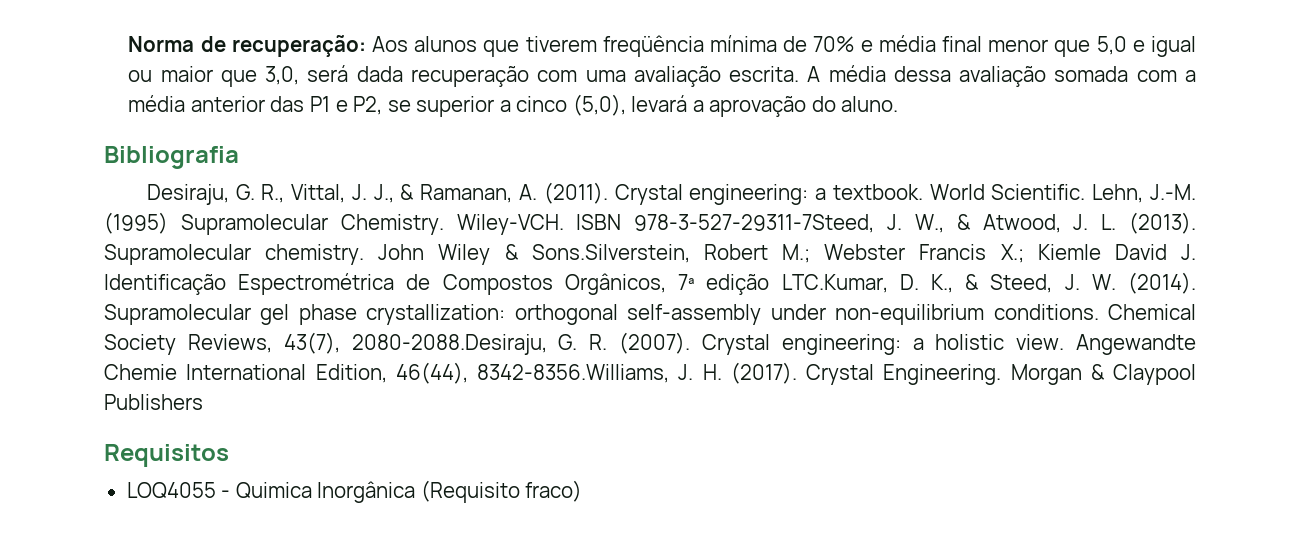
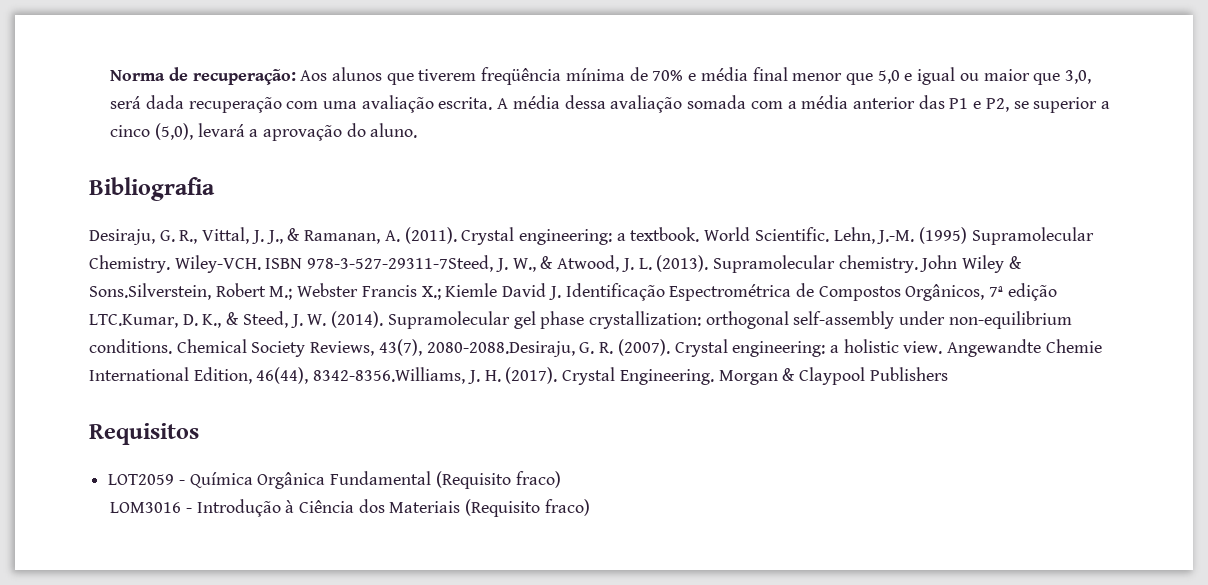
- LOQ4055 - Quimica Inorgânica (Requisito fraco)
+ LOT2059 - Química Orgânica Fundamental (Requisito fraco)
+ LOM3016 - Introdução à Ciência dos Materiais (Requisito fraco)

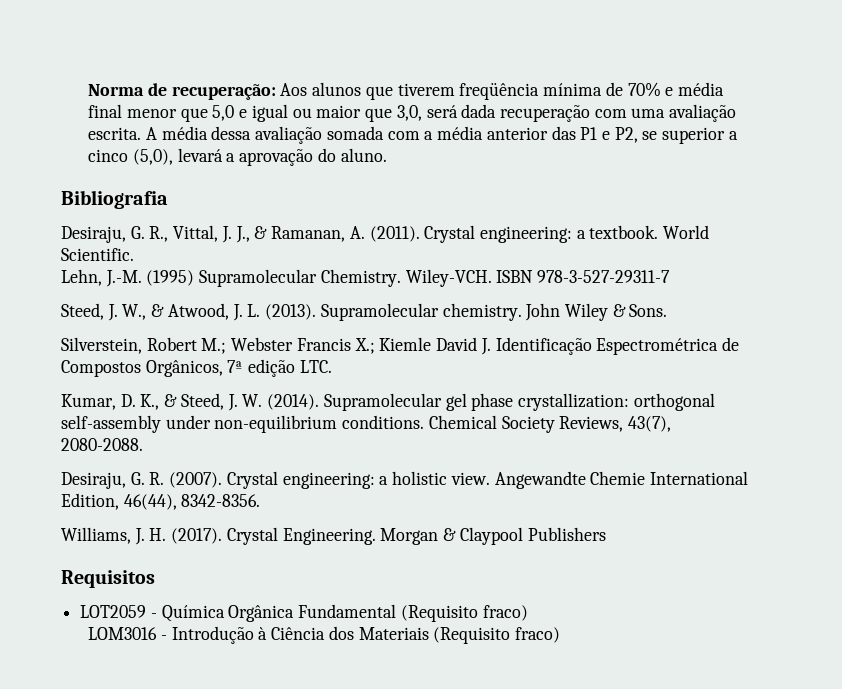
- World Scientific. Lehn, J.-M. (1995) Supramolecular Chemistry.
+ World Scientific.
+ Lehn, J.-M. (1995) Supramolecular Chemistry.
- ISBN 978-3-527-29311-7Steed, J. W., & Atwood, J. L. (2013).
+ ISBN 978-3-527-29311-7
+ Steed, J. W., & Atwood, J. L. (2013).
- John Wiley & Sons.Silverstein, Robert M.; Webster Francis X.; Kiemle David J. Identificação Espectrométrica de Compostos Orgânicos, 7ª edição LTC.Kumar, D. K., & Steed, J. W. (2014).
+ John Wiley & Sons.
+ Silverstein, Robert M.; Webster Francis X.; Kiemle David J. Identificação Espectrométrica de Compostos Orgânicos, 7ª edição LTC.
+ Kumar, D. K., & Steed, J. W. (2014).
- Chemical Society Reviews, 43(7), 2080-2088.Desiraju, G. R. (2007).
+ Chemical Society Reviews, 43(7), 2080-2088.
+ Desiraju, G. R. (2007).
- Angewandte Chemie International Edition, 46(44), 8342-8356.Williams, J. H. (2017).
+ Angewandte Chemie International Edition, 46(44), 8342-8356.
+ Williams, J. H. (2017).

